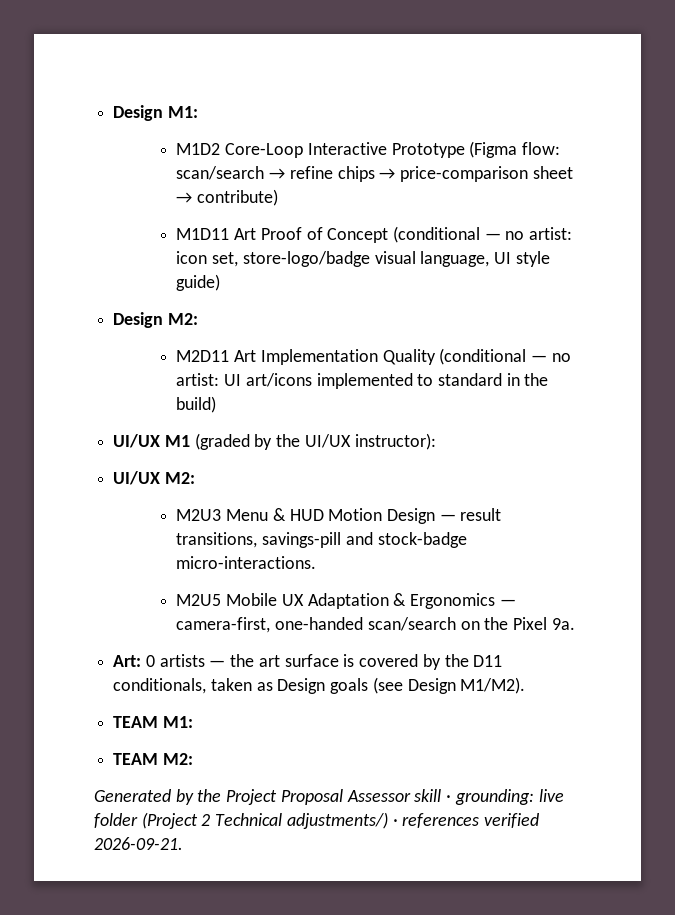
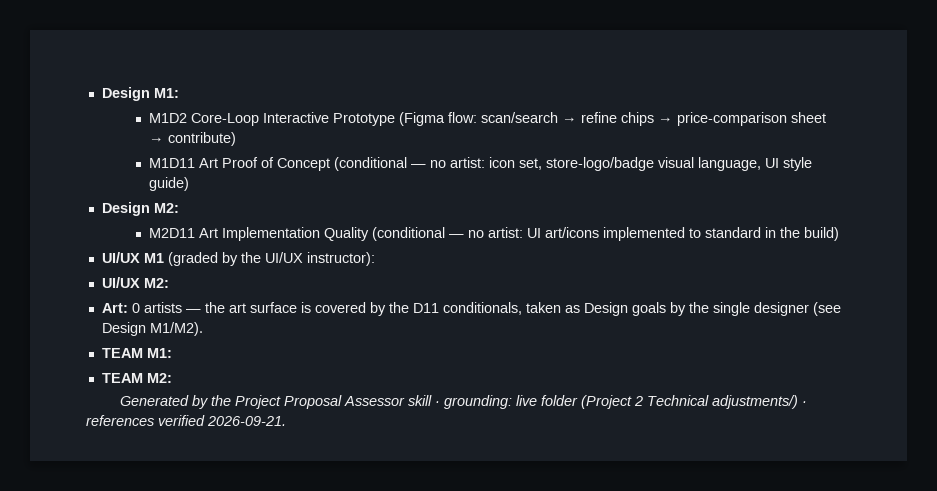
- M2U3 Menu & HUD Motion Design — result transitions, savings-pill and stock-badge micro-interactions.
- M2U5 Mobile UX Adaptation & Ergonomics — camera-first, one-handed scan/search on the Pixel 9a.
- Art: 0 artists — the art surface is covered by the D11 conditionals, taken as Design goals (see Design M1/M2).
+ Art: 0 artists — the art surface is covered by the D11 conditionals, taken as Design goals by the single designer (see Design M1/M2).

